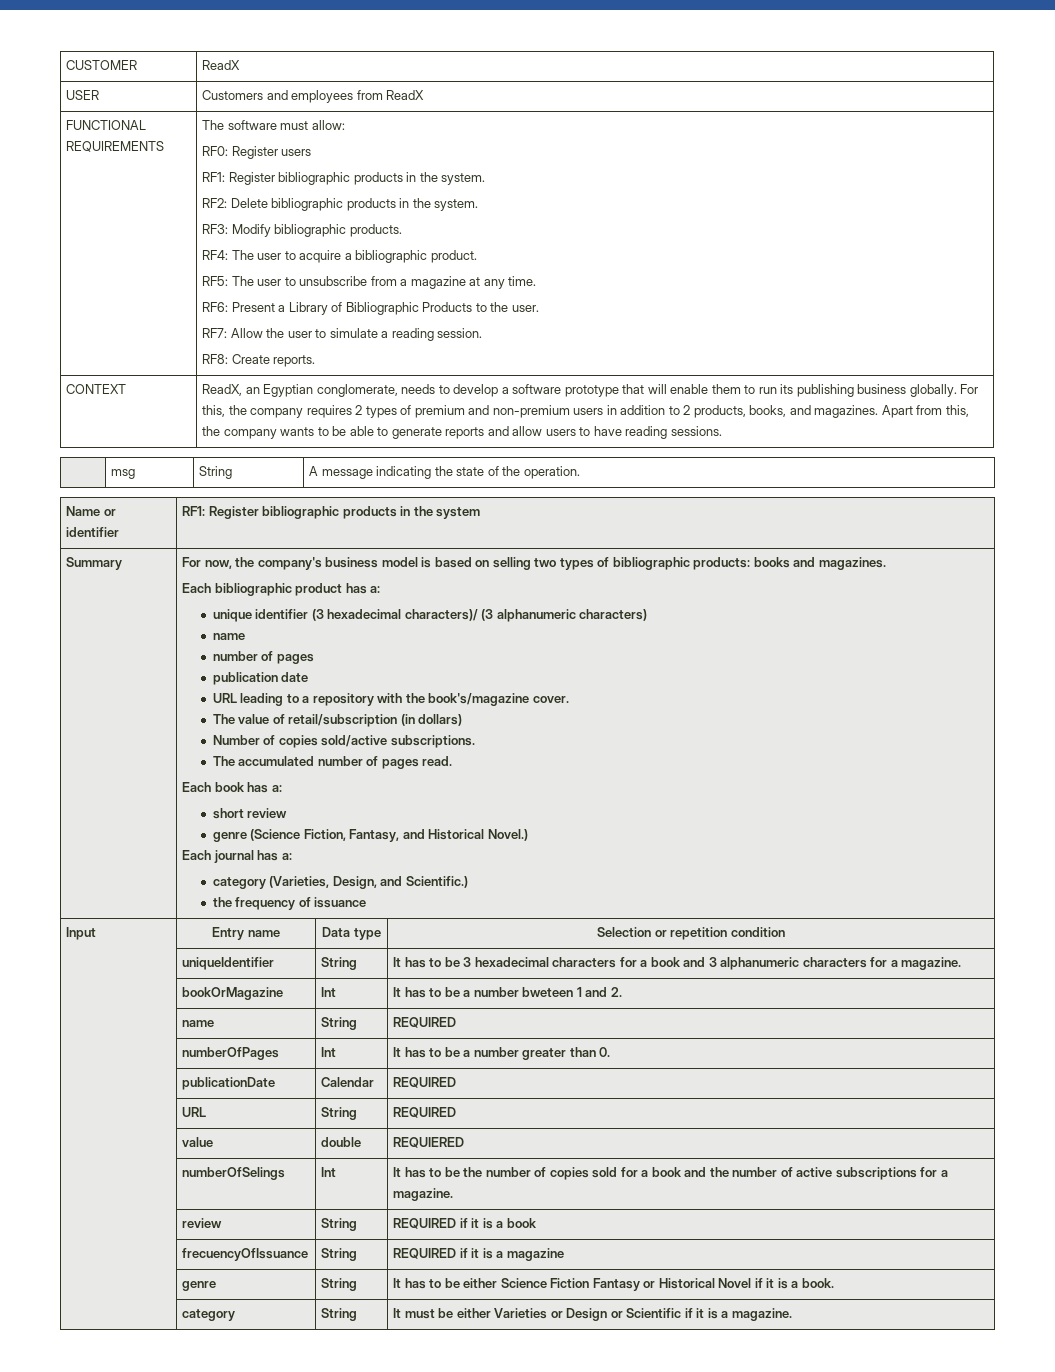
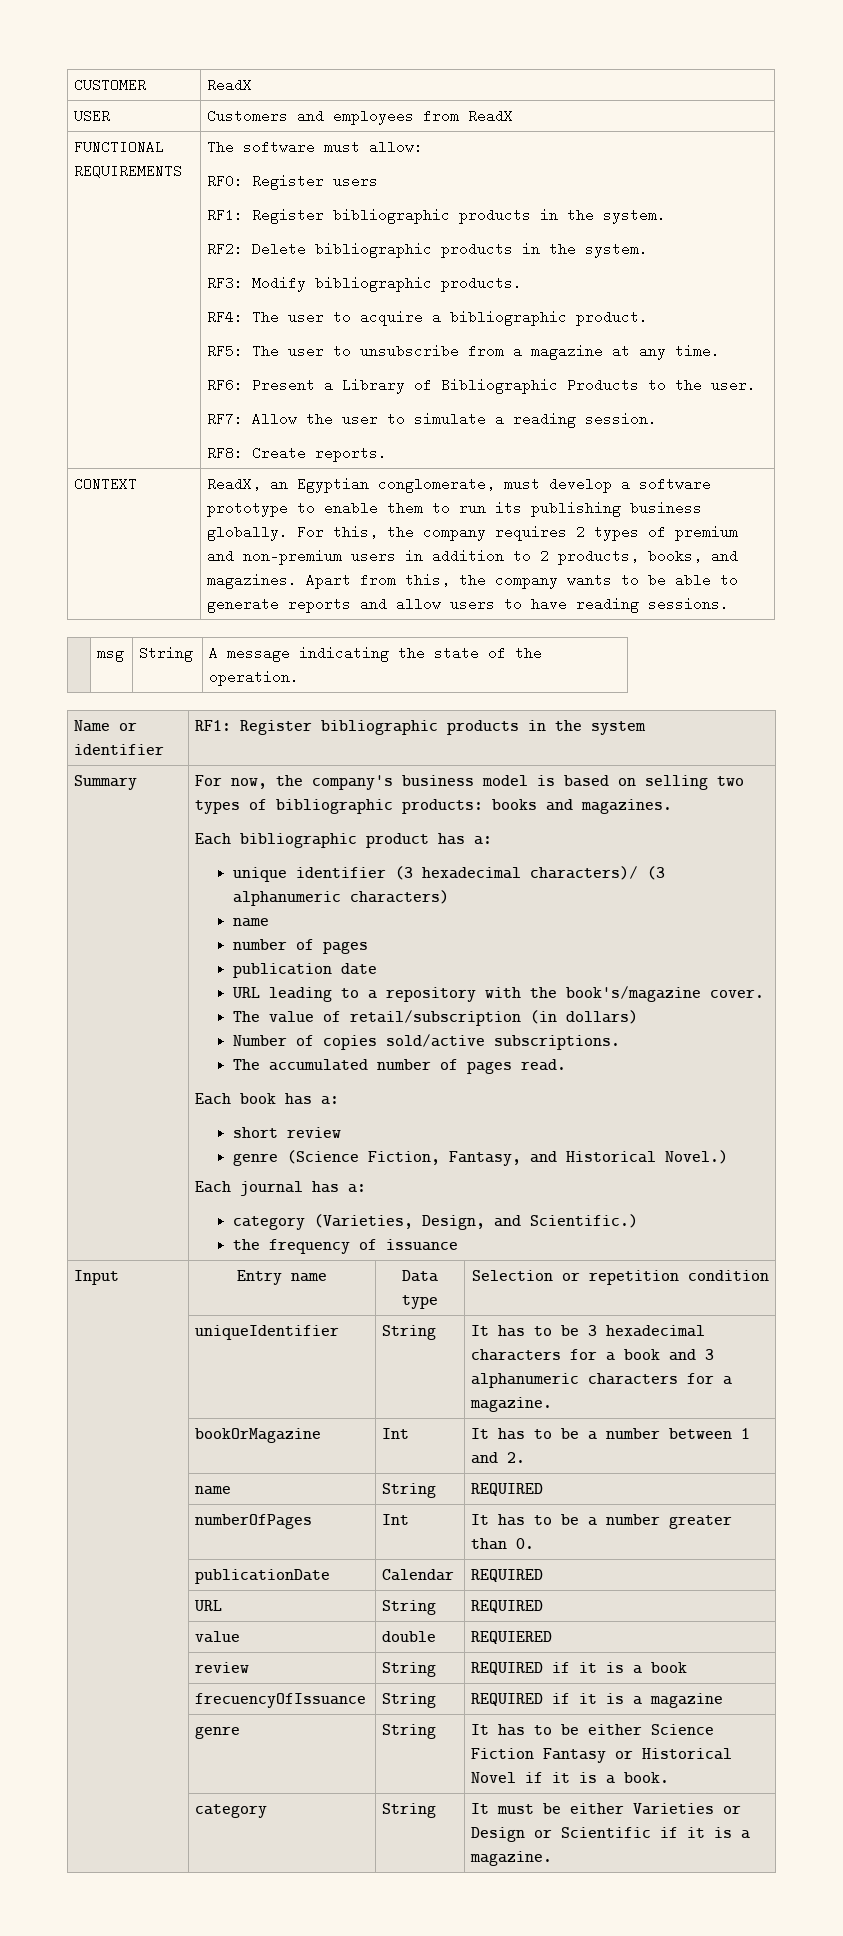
- ReadX, an Egyptian conglomerate, needs to develop a software prototype that will enable them to run its publishing business globally.
+ ReadX, an Egyptian conglomerate, must develop a software prototype to enable them to run its publishing business globally.
- | bookOrMagazine | Int | It has to be a number bweteen 1 and 2.
+ | bookOrMagazine | Int | It has to be a number between 1 and 2.
- | numberOfSelings | Int | It has to be the number of copies sold for a book and the number of active subscriptions for a magazine.

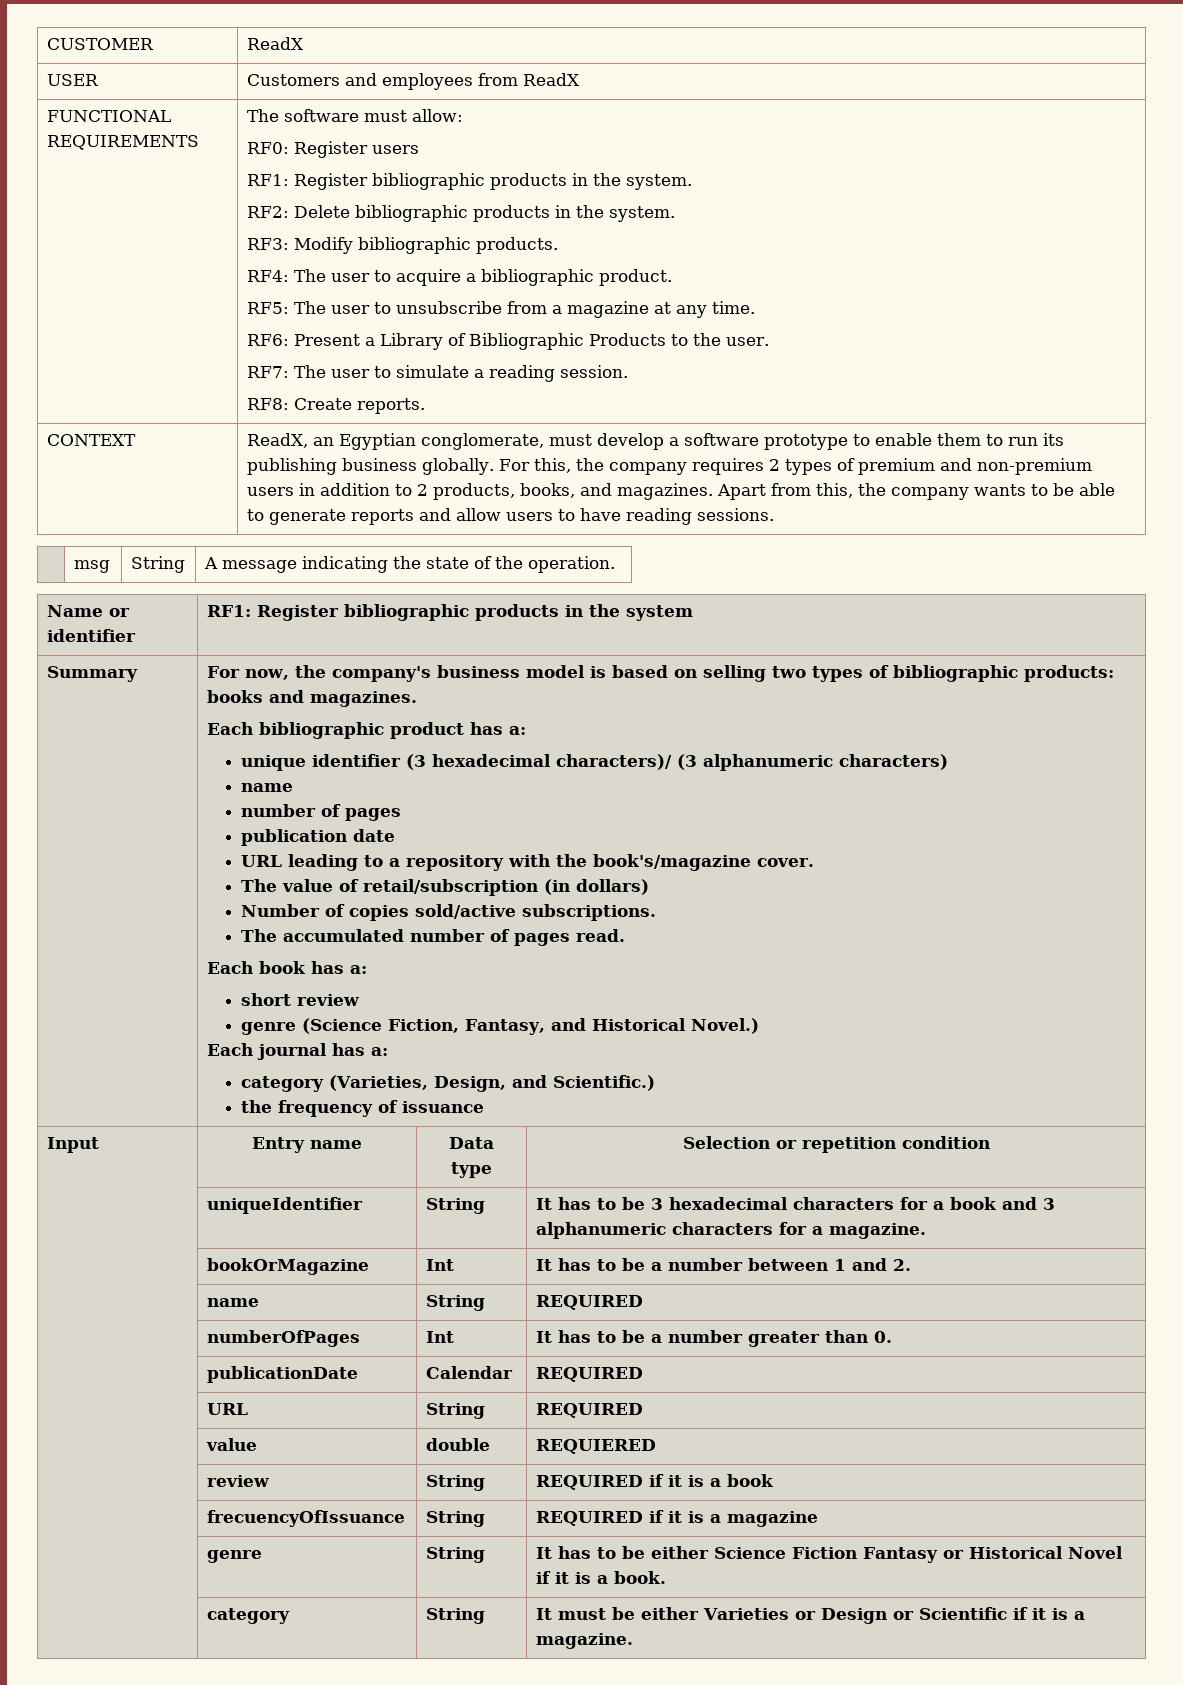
- RF7: Allow the user to simulate a reading session.
+ RF7: The user to simulate a reading session.

